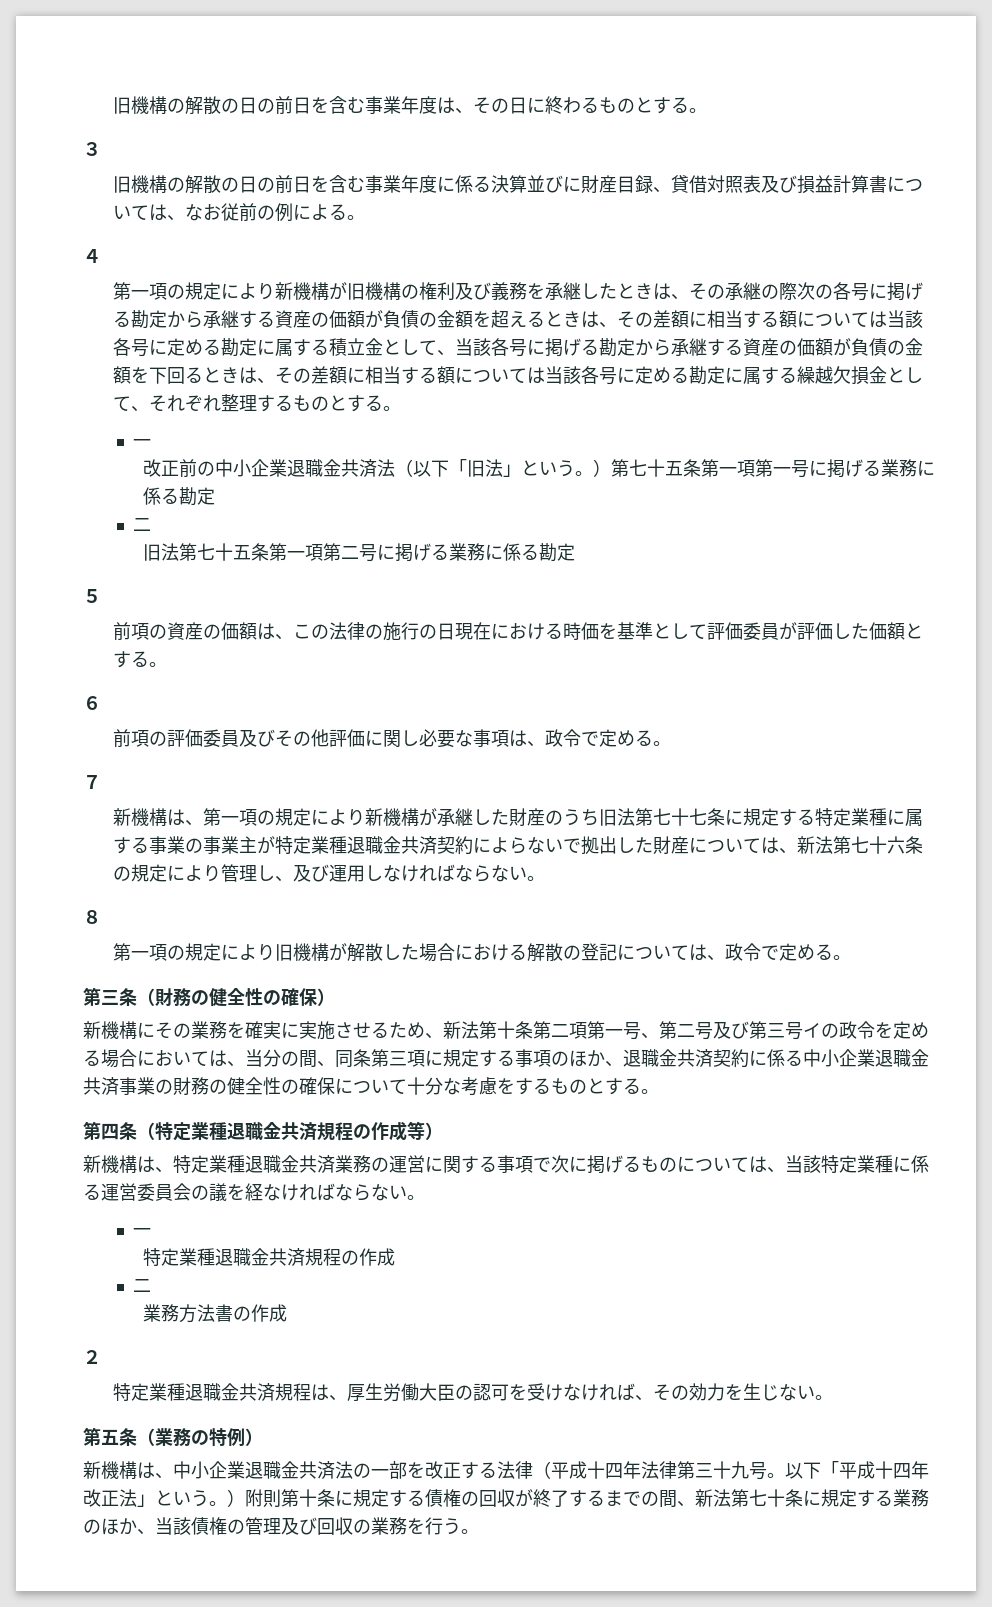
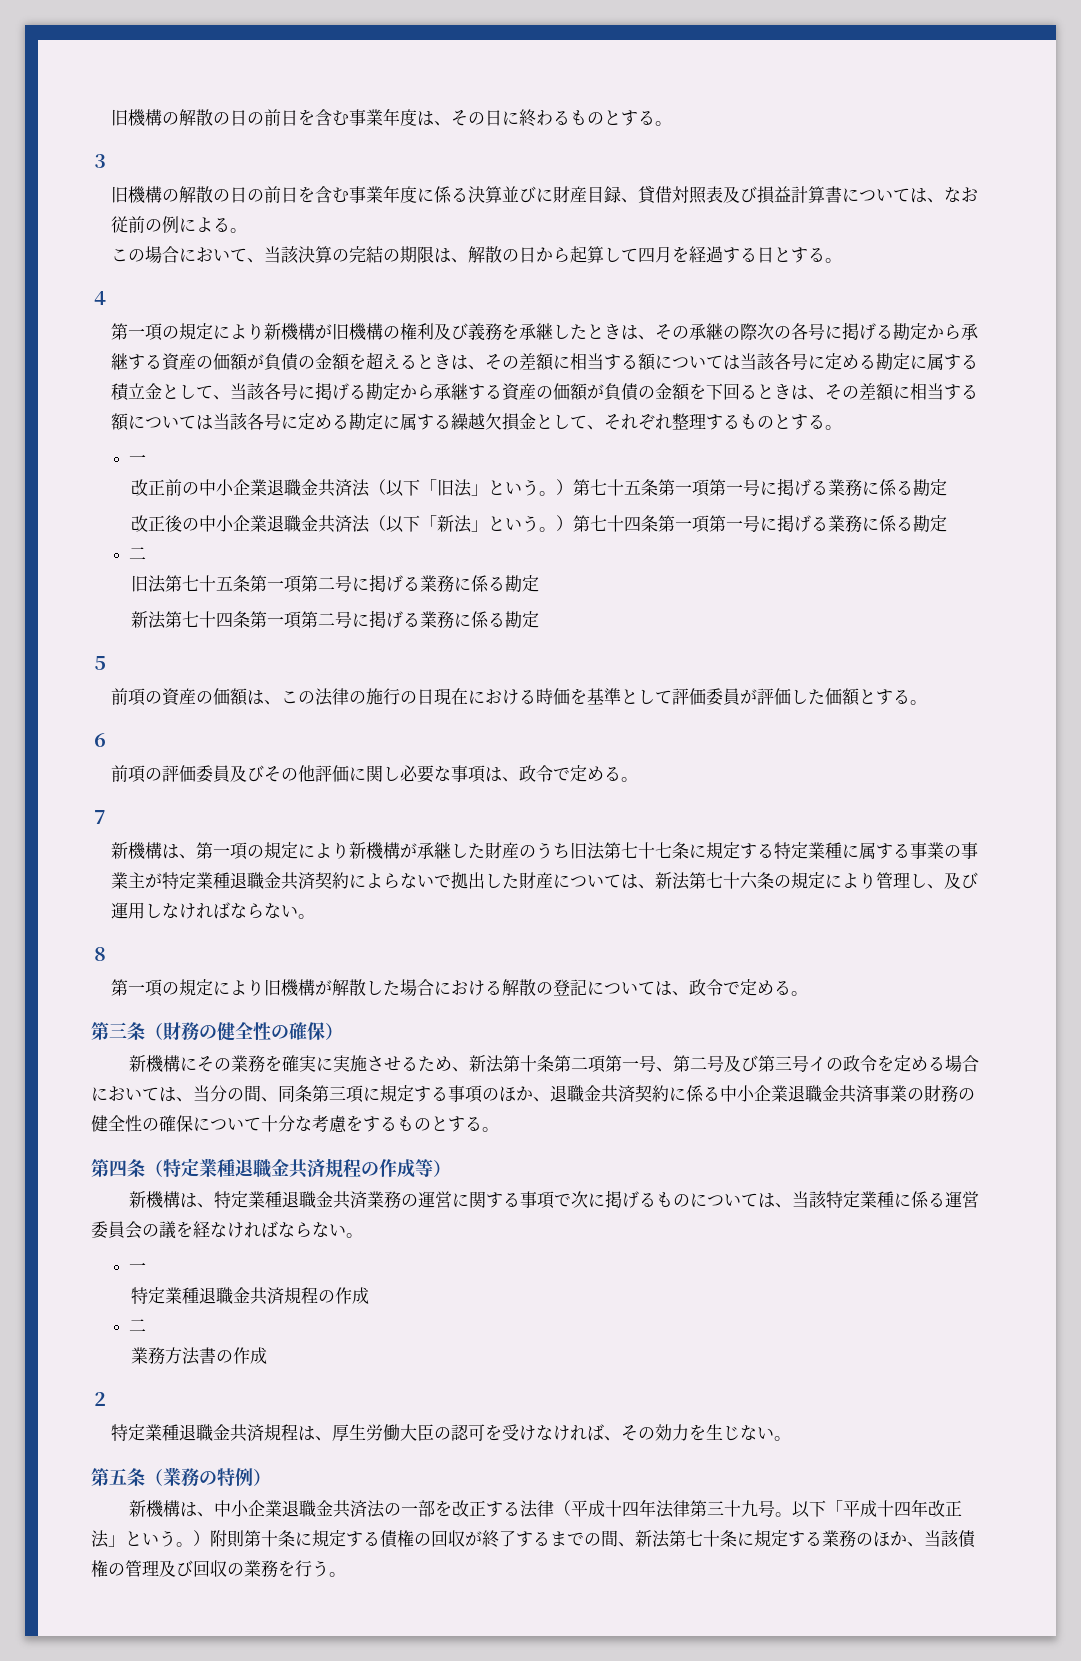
+ この場合において、当該決算の完結の期限は、解散の日から起算して四月を経過する日とする。
+ 改正後の中小企業退職金共済法（以下「新法」という。）第七十四条第一項第一号に掲げる業務に係る勘定
+ 新法第七十四条第一項第二号に掲げる業務に係る勘定

